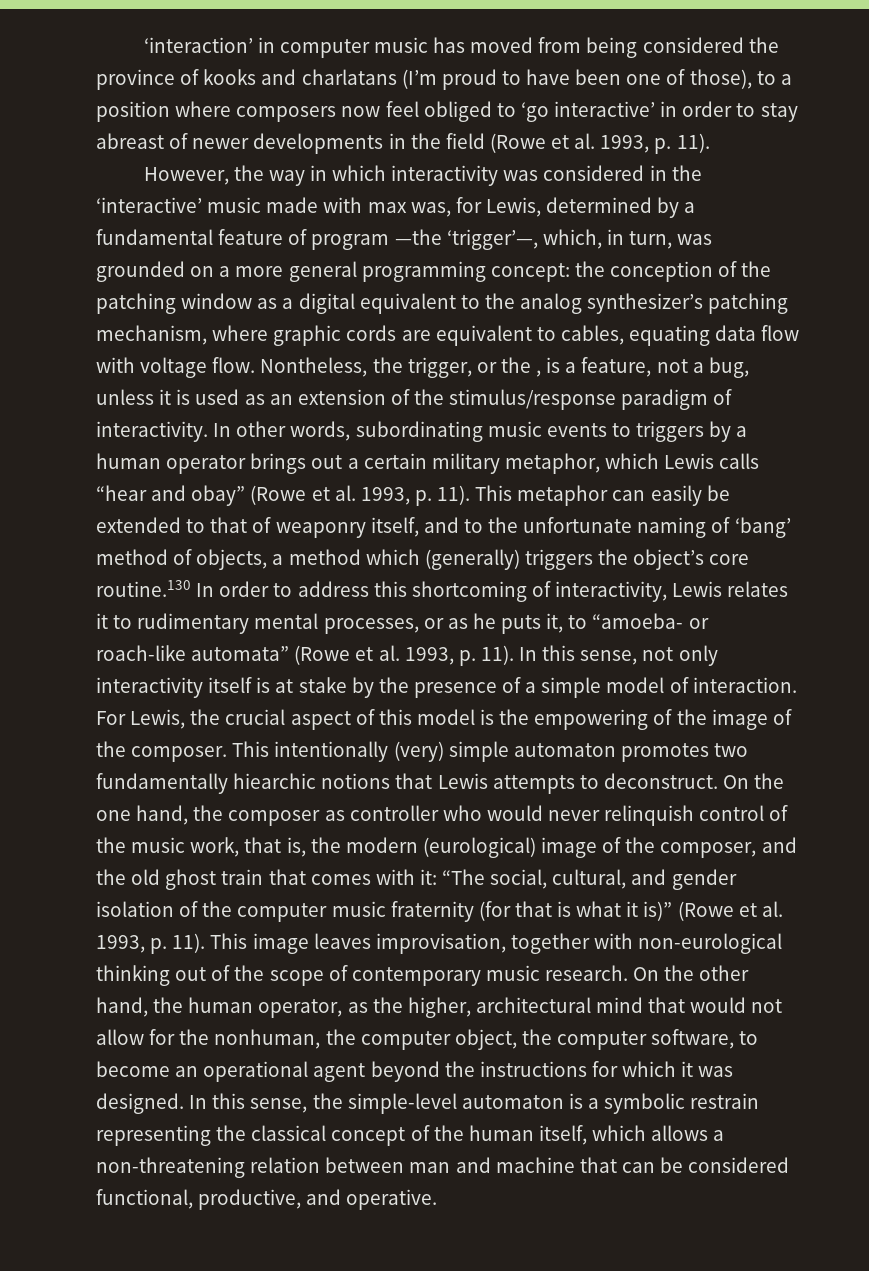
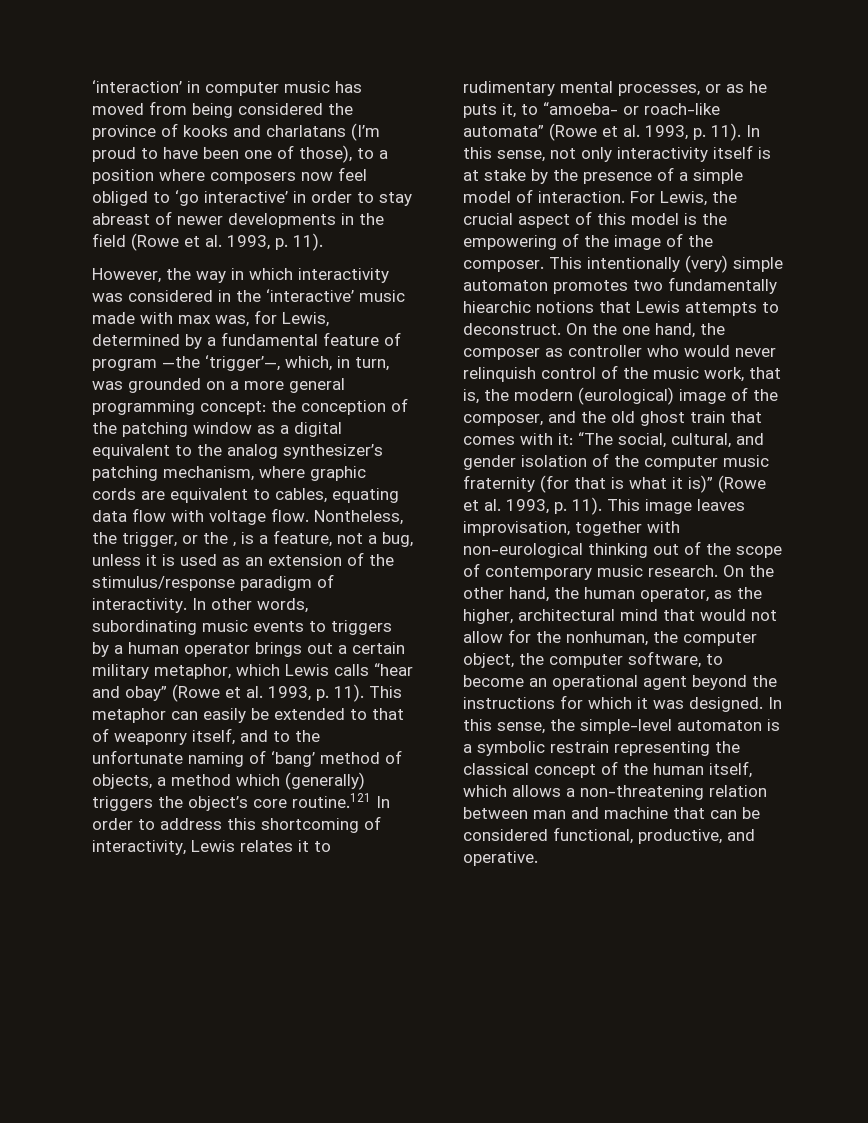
- This metaphor can easily be extended to that of weaponry itself, and to the unfortunate naming of ‘bang’ method of objects, a method which (generally) triggers the object’s core routine.130 In order to address this shortcoming of interactivity, Lewis relates it to rudimentary mental processes, or as he puts it, to “amoeba- or roach-like automata” (Rowe et al. 1993, p. 11).
+ This metaphor can easily be extended to that of weaponry itself, and to the unfortunate naming of ‘bang’ method of objects, a method which (generally) triggers the object’s core routine.121 In order to address this shortcoming of interactivity, Lewis relates it to rudimentary mental processes, or as he puts it, to “amoeba- or roach-like automata” (Rowe et al. 1993, p. 11).

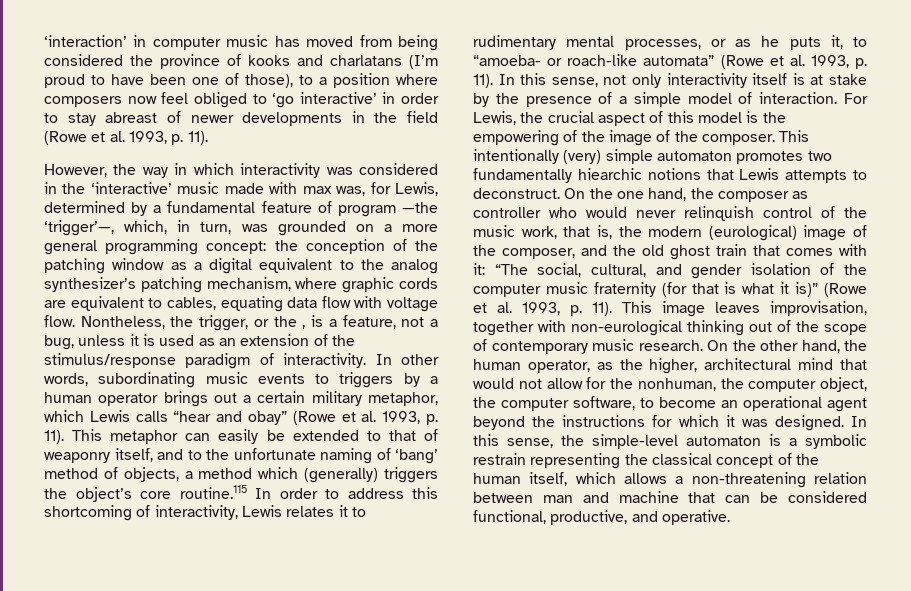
- This metaphor can easily be extended to that of weaponry itself, and to the unfortunate naming of ‘bang’ method of objects, a method which (generally) triggers the object’s core routine.121 In order to address this shortcoming of interactivity, Lewis relates it to rudimentary mental processes, or as he puts it, to “amoeba- or roach-like automata” (Rowe et al. 1993, p. 11).
+ This metaphor can easily be extended to that of weaponry itself, and to the unfortunate naming of ‘bang’ method of objects, a method which (generally) triggers the object’s core routine.115 In order to address this shortcoming of interactivity, Lewis relates it to rudimentary mental processes, or as he puts it, to “amoeba- or roach-like automata” (Rowe et al. 1993, p. 11).

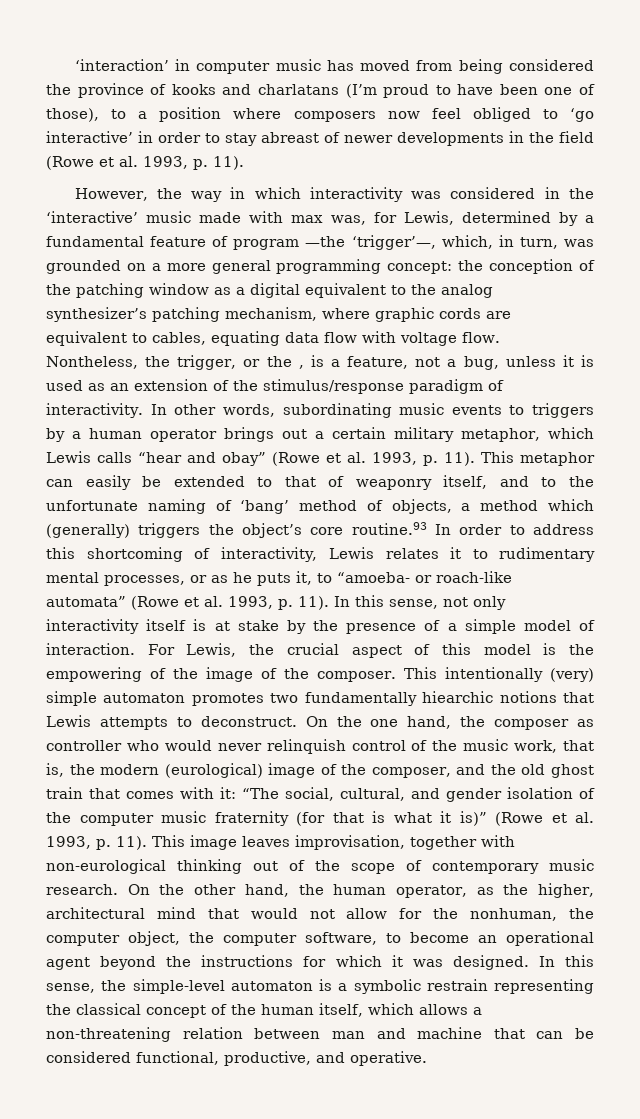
- This metaphor can easily be extended to that of weaponry itself, and to the unfortunate naming of ‘bang’ method of objects, a method which (generally) triggers the object’s core routine.115 In order to address this shortcoming of interactivity, Lewis relates it to rudimentary mental processes, or as he puts it, to “amoeba- or roach-like automata” (Rowe et al. 1993, p. 11).
+ This metaphor can easily be extended to that of weaponry itself, and to the unfortunate naming of ‘bang’ method of objects, a method which (generally) triggers the object’s core routine.93 In order to address this shortcoming of interactivity, Lewis relates it to rudimentary mental processes, or as he puts it, to “amoeba- or roach-like automata” (Rowe et al. 1993, p. 11).

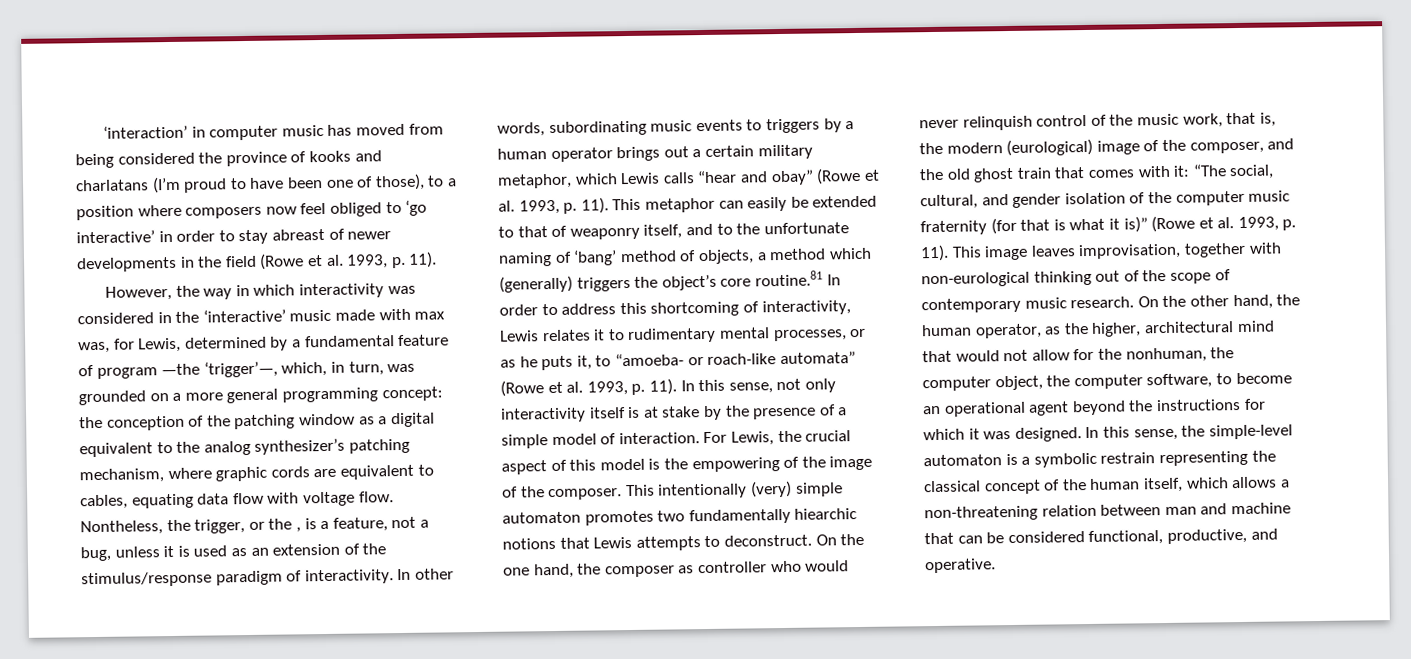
- This metaphor can easily be extended to that of weaponry itself, and to the unfortunate naming of ‘bang’ method of objects, a method which (generally) triggers the object’s core routine.93 In order to address this shortcoming of interactivity, Lewis relates it to rudimentary mental processes, or as he puts it, to “amoeba- or roach-like automata” (Rowe et al. 1993, p. 11).
+ This metaphor can easily be extended to that of weaponry itself, and to the unfortunate naming of ‘bang’ method of objects, a method which (generally) triggers the object’s core routine.81 In order to address this shortcoming of interactivity, Lewis relates it to rudimentary mental processes, or as he puts it, to “amoeba- or roach-like automata” (Rowe et al. 1993, p. 11).

